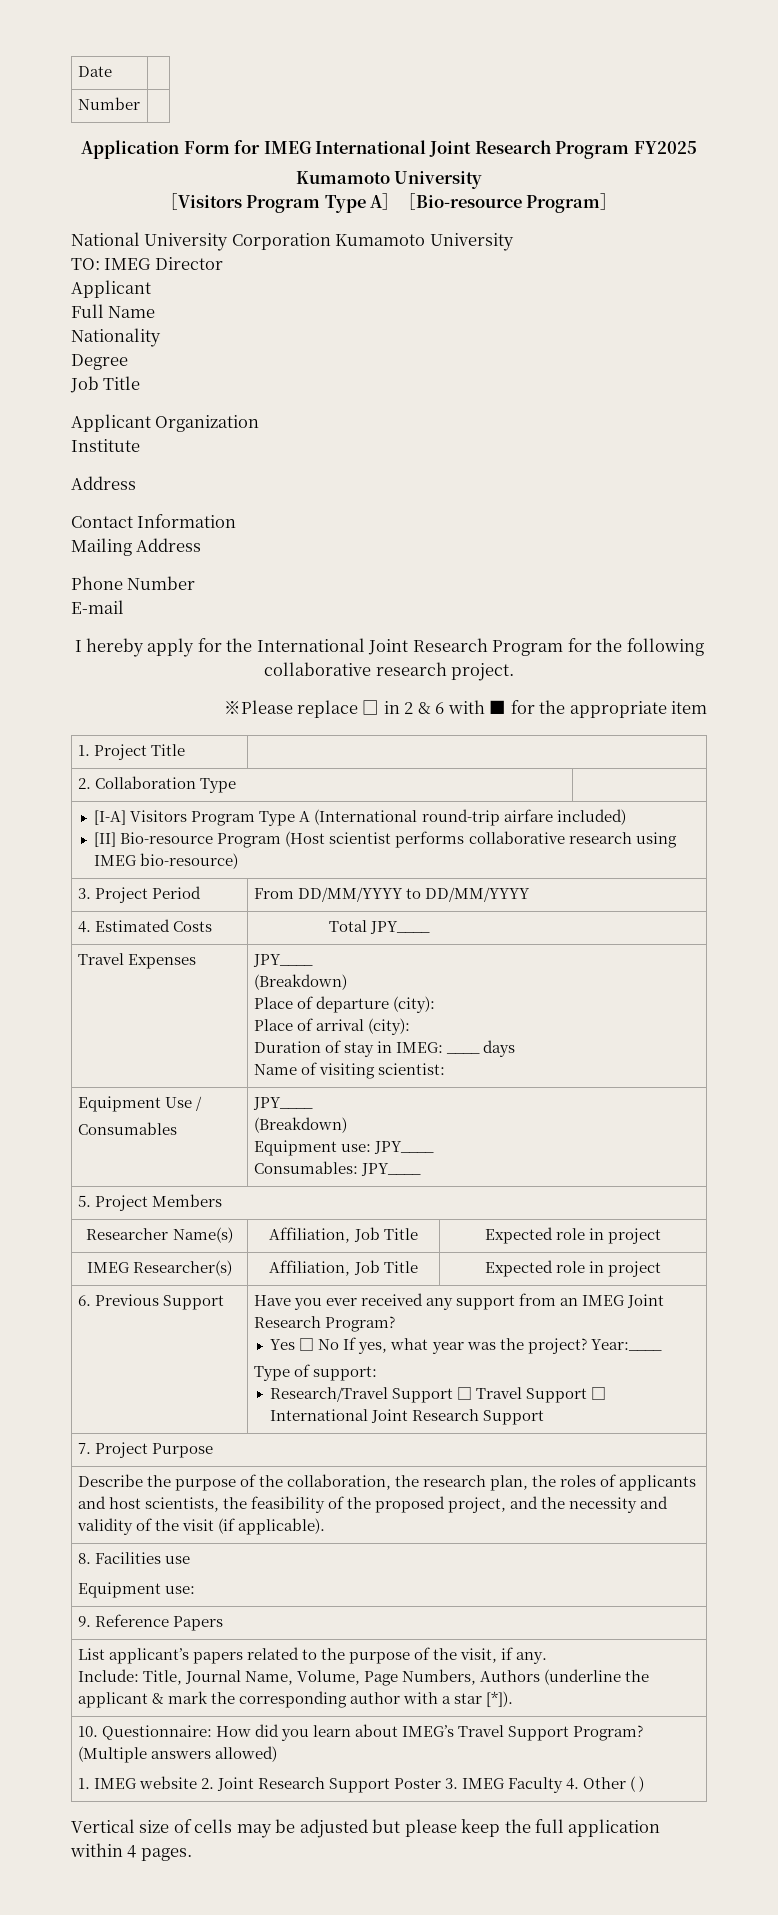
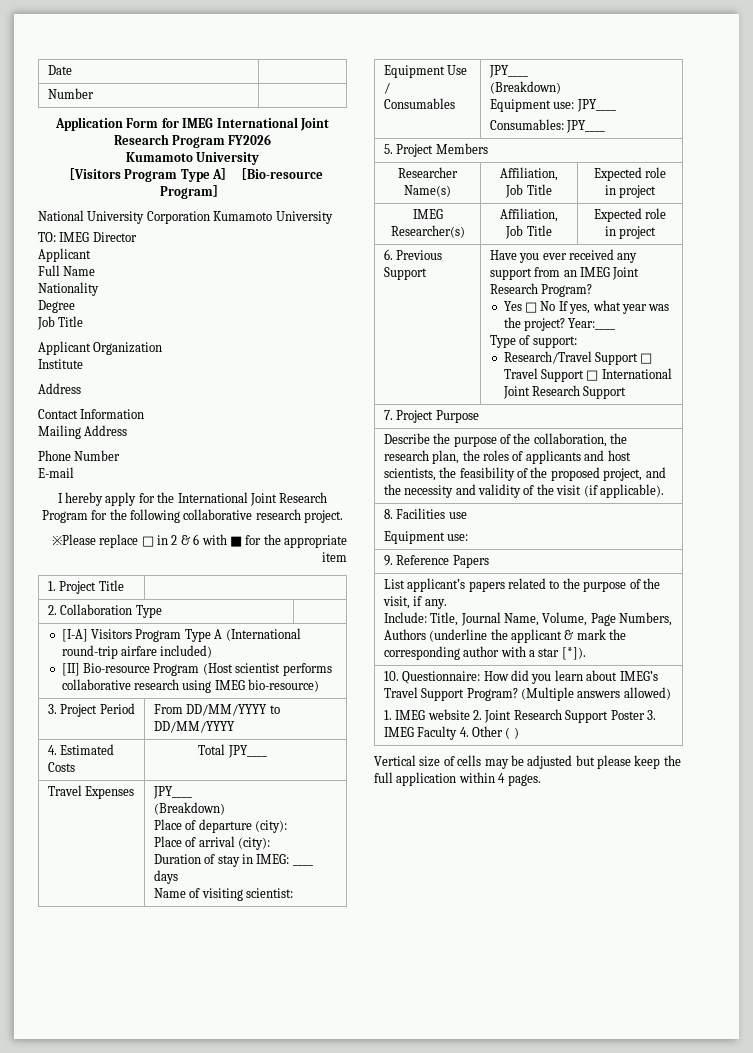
- Application Form for IMEG International Joint Research Program FY2025
+ Application Form for IMEG International Joint Research Program FY2026

